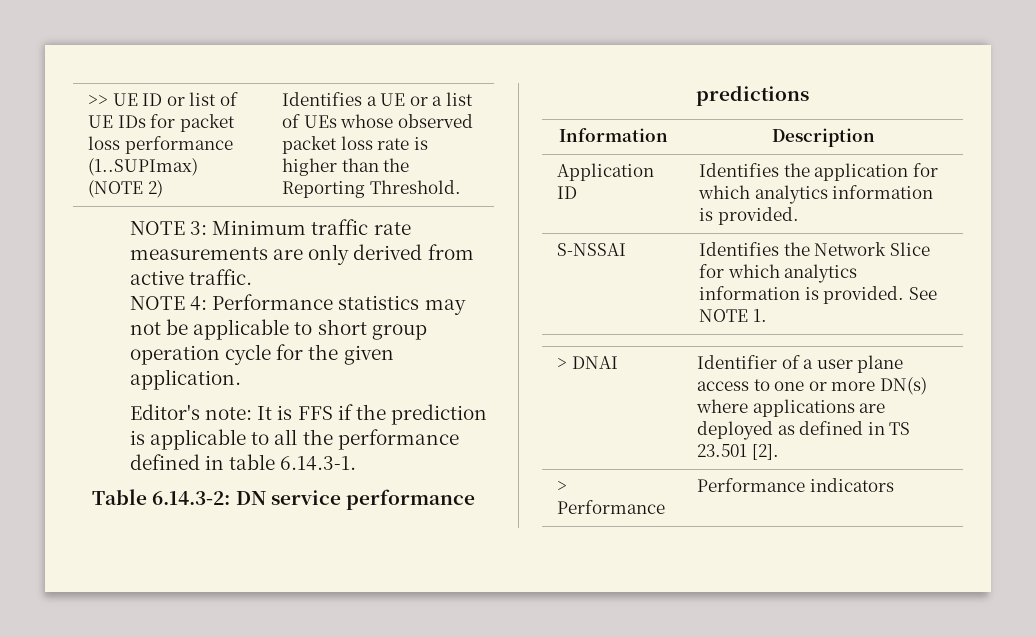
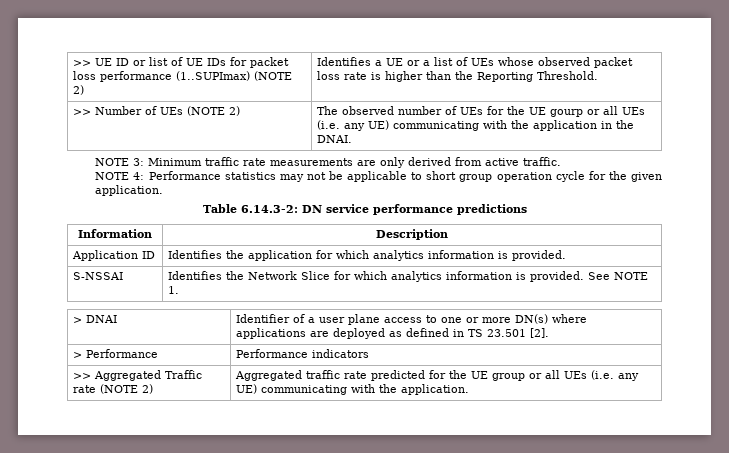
+ >> Number of UEs (NOTE 2) | The observed number of UEs for the UE gourp or all UEs (i.e. any UE) communicating with the application in the DNAI.
- Editor's note: It is FFS if the prediction is applicable to all the performance defined in table 6.14.3-1.
+ >> Aggregated Traffic rate (NOTE 2) | Aggregated traffic rate predicted for the UE group or all UEs (i.e. any UE) communicating with the application.

